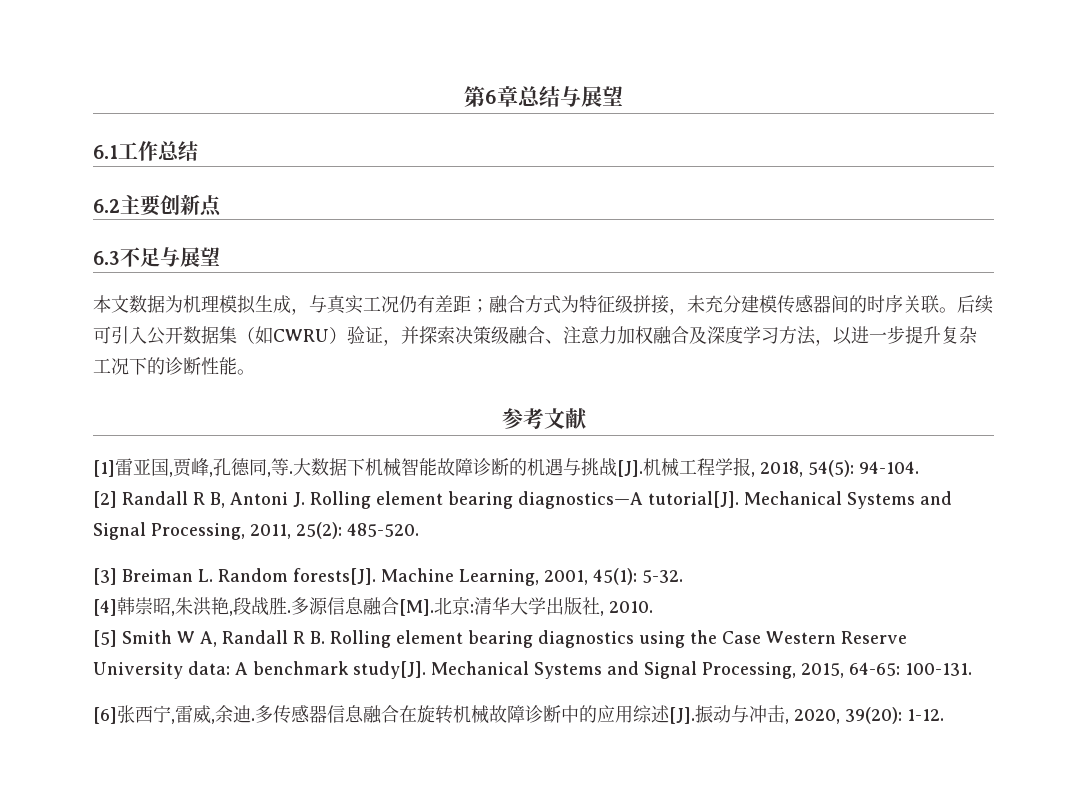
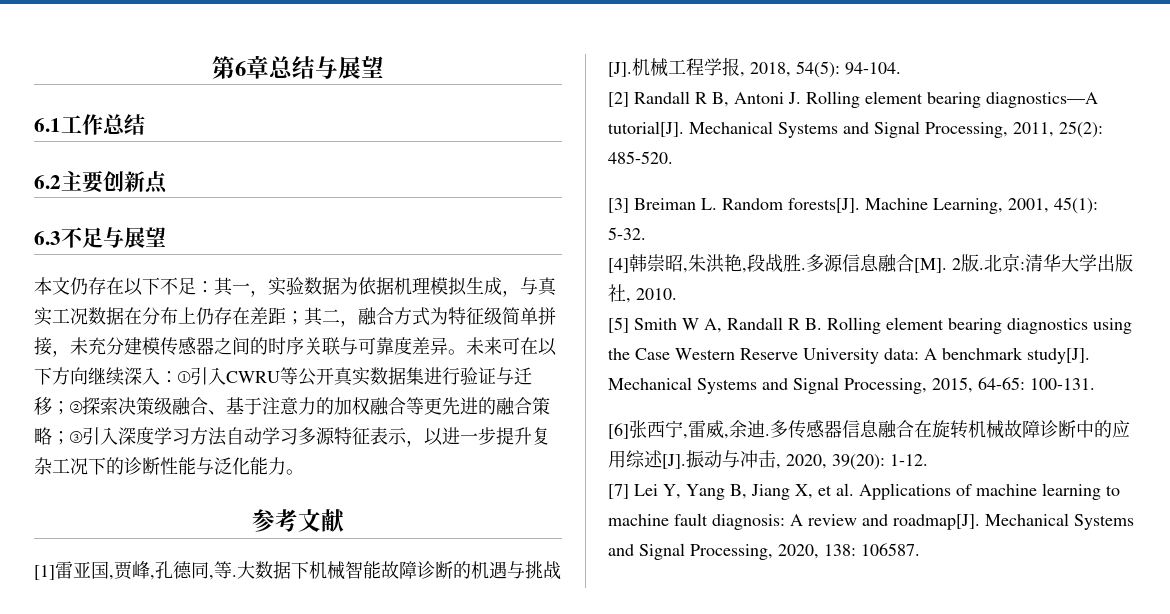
- 本文数据为机理模拟生成，与真实工况仍有差距；融合方式为特征级拼接，未充分建模传感器间的时序关联。后续可引入公开数据集（如CWRU）验证，并探索决策级融合、注意力加权融合及深度学习方法，以进一步提升复杂工况下的诊断性能。
+ 本文仍存在以下不足：其一，实验数据为依据机理模拟生成，与真实工况数据在分布上仍存在差距；其二，融合方式为特征级简单拼接，未充分建模传感器之间的时序关联与可靠度差异。未来可在以下方向继续深入：①引入CWRU等公开真实数据集进行验证与迁移；②探索决策级融合、基于注意力的加权融合等更先进的融合策略；③引入深度学习方法自动学习多源特征表示，以进一步提升复杂工况下的诊断性能与泛化能力。
- 多源信息融合[M].北京:清华大学出版社, 2010.
+ 多源信息融合[M]. 2版.北京:清华大学出版社, 2010.
+ [7] Lei Y, Yang B, Jiang X, et al. Applications of machine learning to machine fault diagnosis: A review and roadmap[J]. Mechanical Systems and Signal Processing, 2020, 138: 106587.

